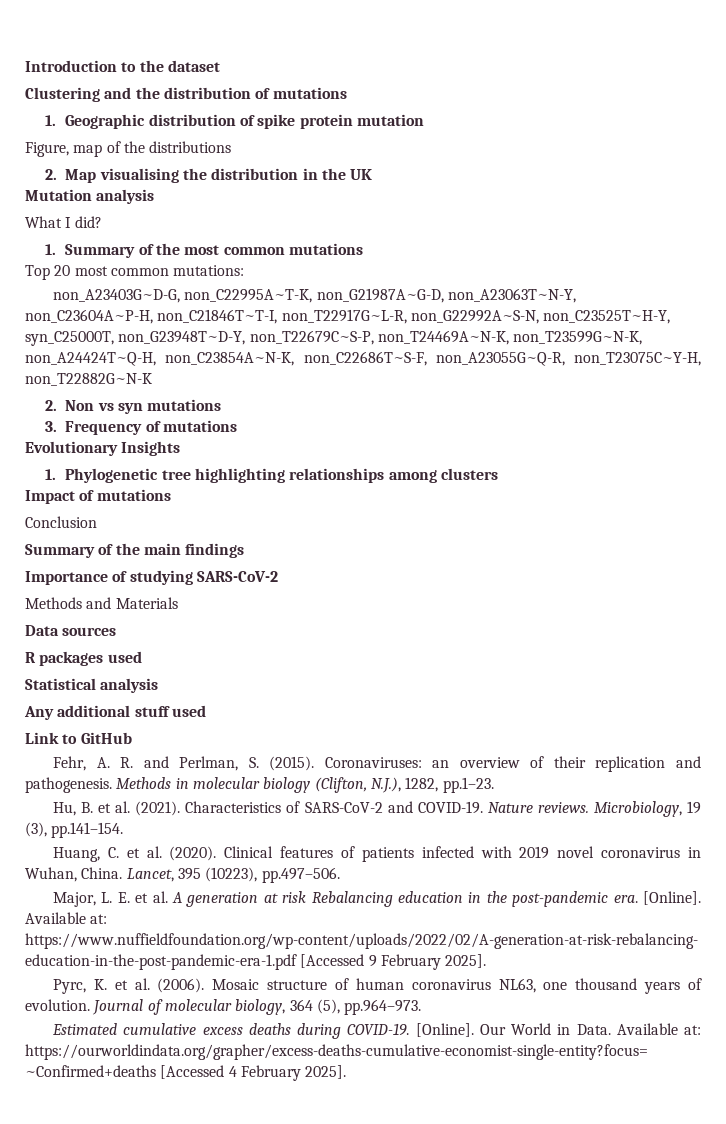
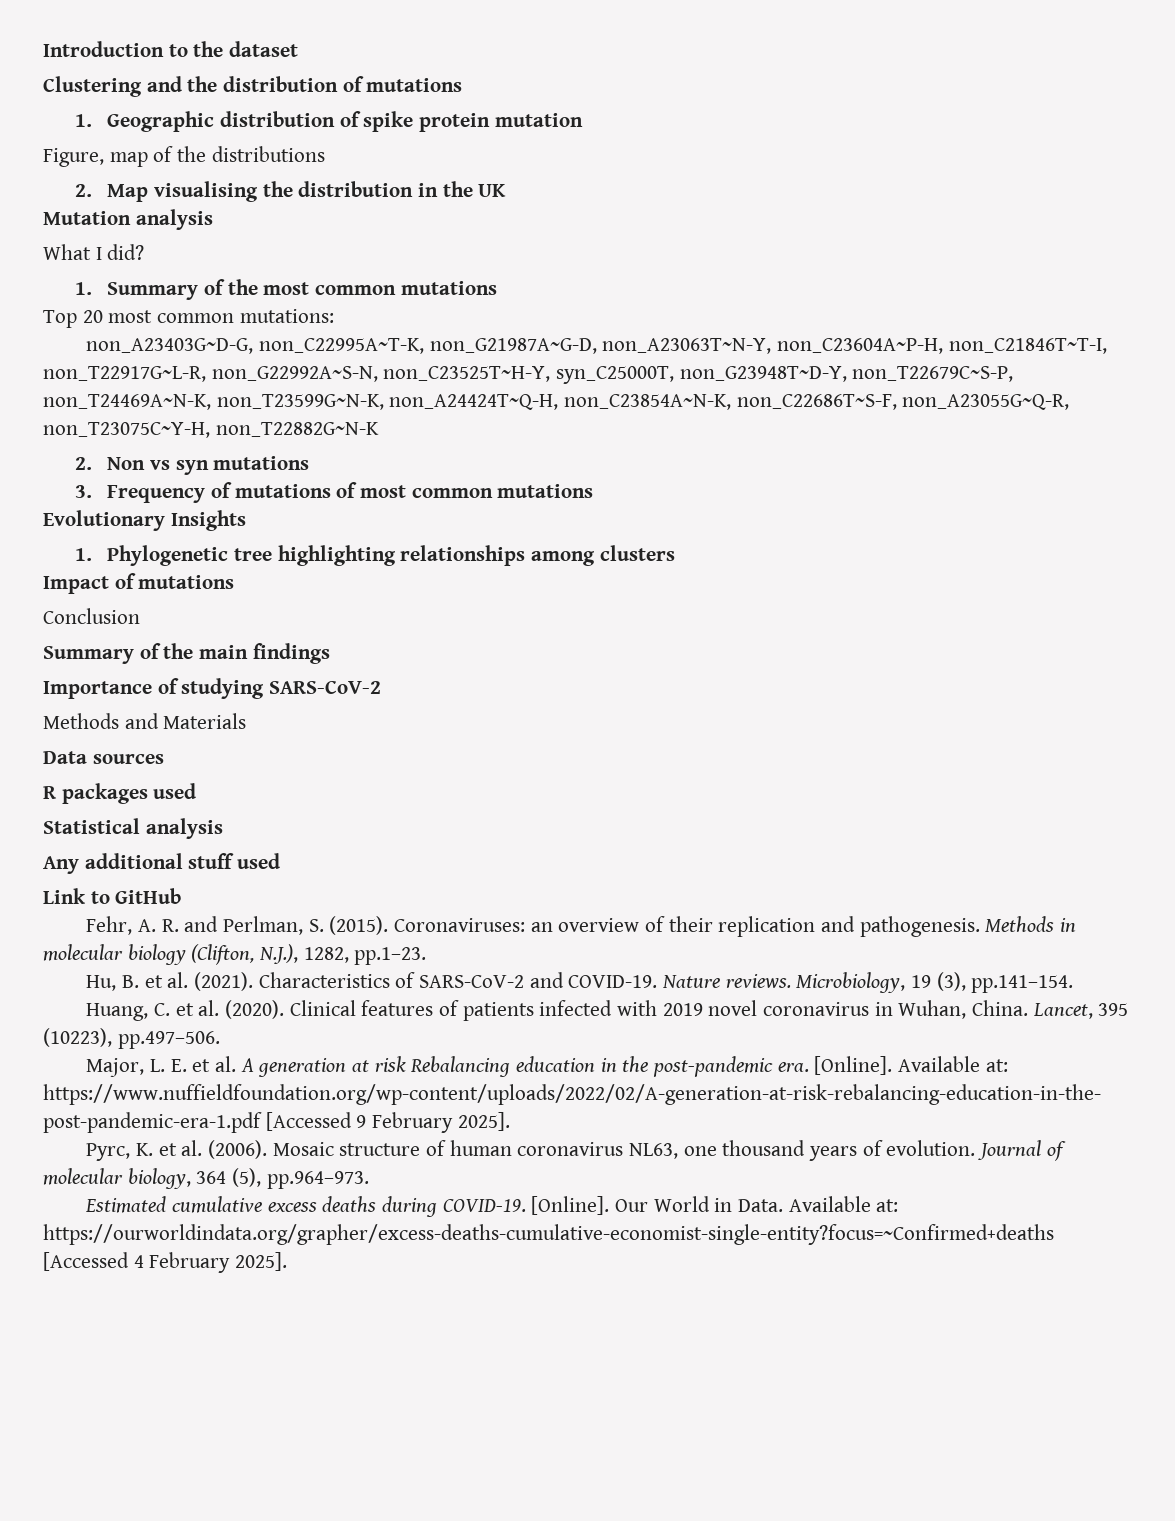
- 3. Frequency of mutations
+ 3. Frequency of mutations of most common mutations

